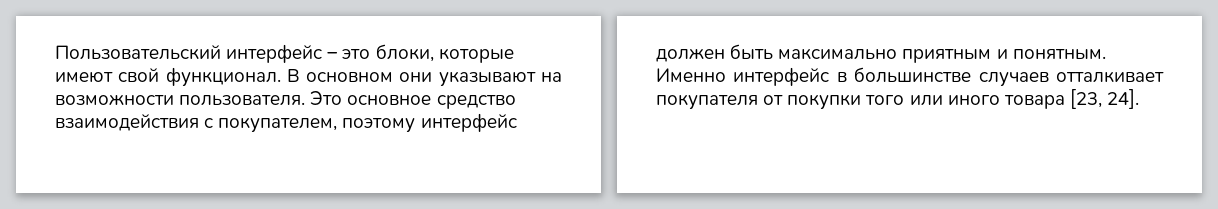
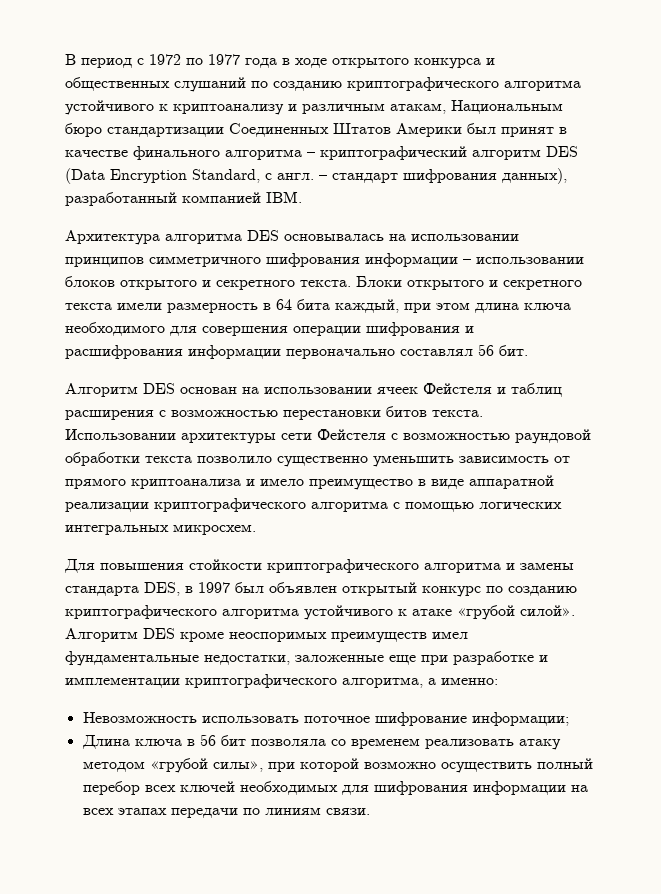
- Пользовательский интерфейс – это блоки, которые имеют свой функционал. В основном они указывают на возможности пользователя. Это основное средство взаимодействия с покупателем, поэтому интерфейс должен быть максимально приятным и понятным. Именно интерфейс в большинстве случаев отталкивает покупателя от покупки того или иного товара [23, 24].
+ В период с 1972 по 1977 года в ходе открытого конкурса и общественных слушаний по созданию криптографического алгоритма устойчивого к криптоанализу и различным атакам, Национальным бюро стандартизации Соединенных Штатов Америки был принят в качестве финального алгоритма – криптографический алгоритм DES (Data Encryption Standard, с англ. – стандарт шифрования данных), разработанный компанией IBM.
+ Архитектура алгоритма DES основывалась на использовании принципов симметричного шифрования информации – использовании блоков открытого и секретного текста. Блоки открытого и секретного текста имели размерность в 64 бита каждый, при этом длина ключа необходимого для совершения операции шифрования и расшифрования информации первоначально составлял 56 бит.
+ Алгоритм DES основан на использовании ячеек Фейстеля и таблиц расширения с возможностью перестановки битов текста. Использовании архитектуры сети Фейстеля с возможностью раундовой обработки текста позволило существенно уменьшить зависимость от прямого криптоанализа и имело преимущество в виде аппаратной реализации криптографического алгоритма с помощью логических интегральных микросхем.
+ Для повышения стойкости криптографического алгоритма и замены стандарта DES, в 1997 был объявлен открытый конкурс по созданию криптографического алгоритма устойчивого к атаке «грубой силой». Алгоритм DES кроме неоспоримых преимуществ имел фундаментальные недостатки, заложенные еще при разработке и имплементации криптографического алгоритма, а именно:
+ Невозможность использовать поточное шифрование информации;
+ Длина ключа в 56 бит позволяла со временем реализовать атаку методом «грубой силы», при которой возможно осуществить полный перебор всех ключей необходимых для шифрования информации на всех этапах передачи по линиям связи.

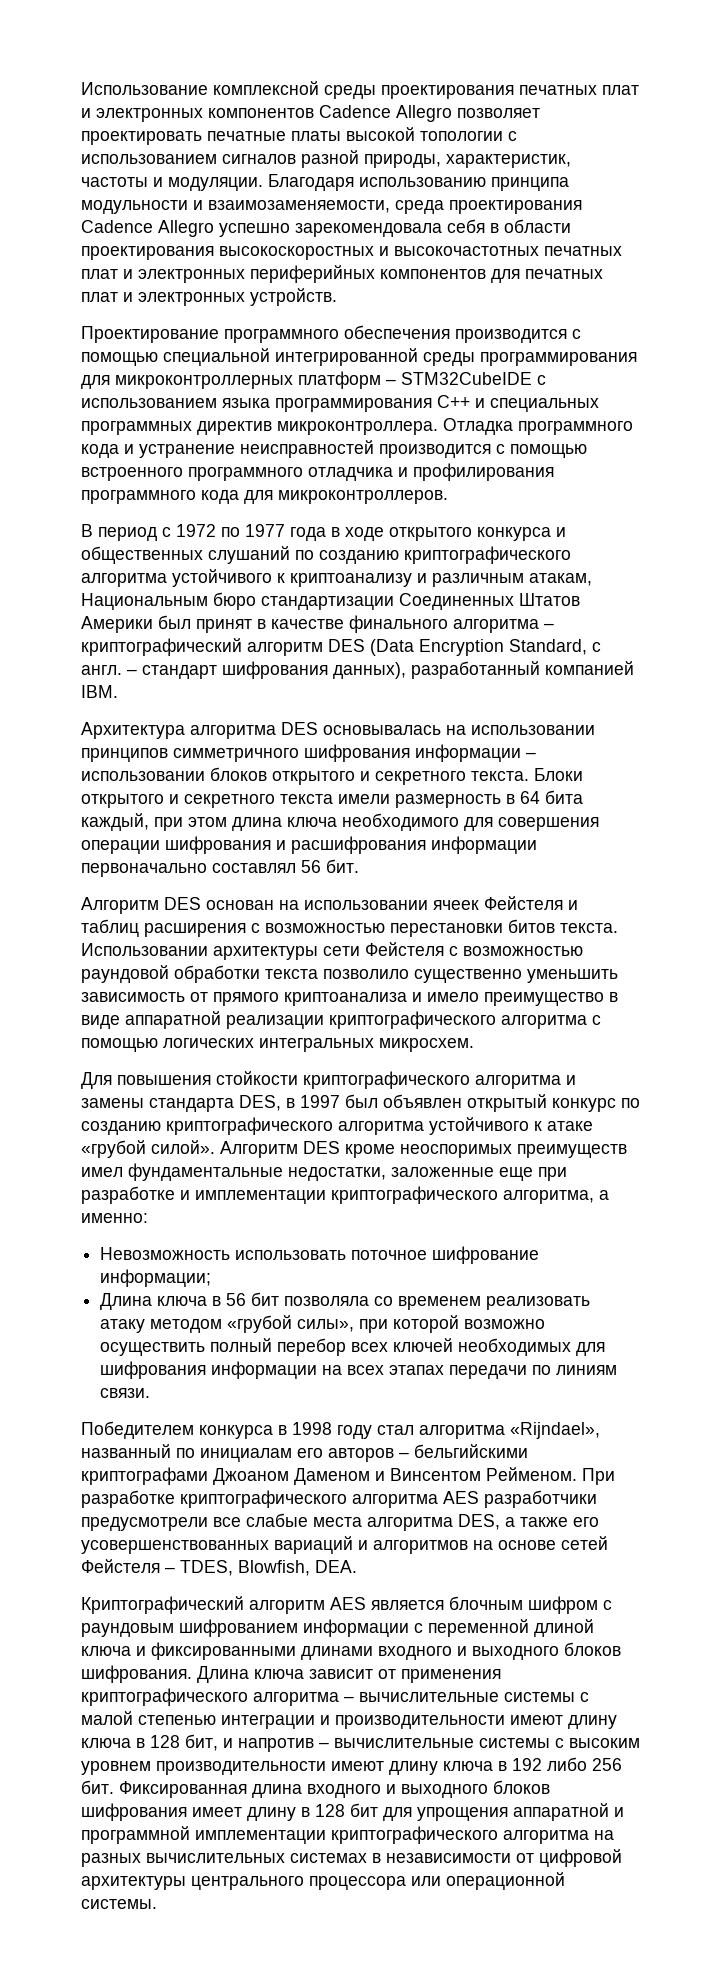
+ Использование комплексной среды проектирования печатных плат и электронных компонентов Cadence Allegro позволяет проектировать печатные платы высокой топологии с использованием сигналов разной природы, характеристик, частоты и модуляции. Благодаря использованию принципа модульности и взаимозаменяемости, среда проектирования Cadence Allegro успешно зарекомендовала себя в области проектирования высокоскоростных и высокочастотных печатных плат и электронных периферийных компонентов для печатных плат и электронных устройств.
+ Проектирование программного обеспечения производится с помощью специальной интегрированной среды программирования для микроконтроллерных платформ – STM32CubeIDE с использованием языка программирования C++ и специальных программных директив микроконтроллера. Отладка программного кода и устранение неисправностей производится с помощью встроенного программного отладчика и профилирования программного кода для микроконтроллеров.
+ Победителем конкурса в 1998 году стал алгоритма «Rijndael», названный по инициалам его авторов – бельгийскими криптографами Джоаном Даменом и Винсентом Рейменом. При разработке криптографического алгоритма AES разработчики предусмотрели все слабые места алгоритма DES, а также его усовершенствованных вариаций и алгоритмов на основе сетей Фейстеля – TDES, Blowfish, DEA.
+ Криптографический алгоритм AES является блочным шифром с раундовым шифрованием информации с переменной длиной ключа и фиксированными длинами входного и выходного блоков шифрования. Длина ключа зависит от применения криптографического алгоритма – вычислительные системы с малой степенью интеграции и производительности имеют длину ключа в 128 бит, и напротив – вычислительные системы с высоким уровнем производительности имеют длину ключа в 192 либо 256 бит. Фиксированная длина входного и выходного блоков шифрования имеет длину в 128 бит для упрощения аппаратной и программной имплементации криптографического алгоритма на разных вычислительных системах в независимости от цифровой архитектуры центрального процессора или операционной системы.

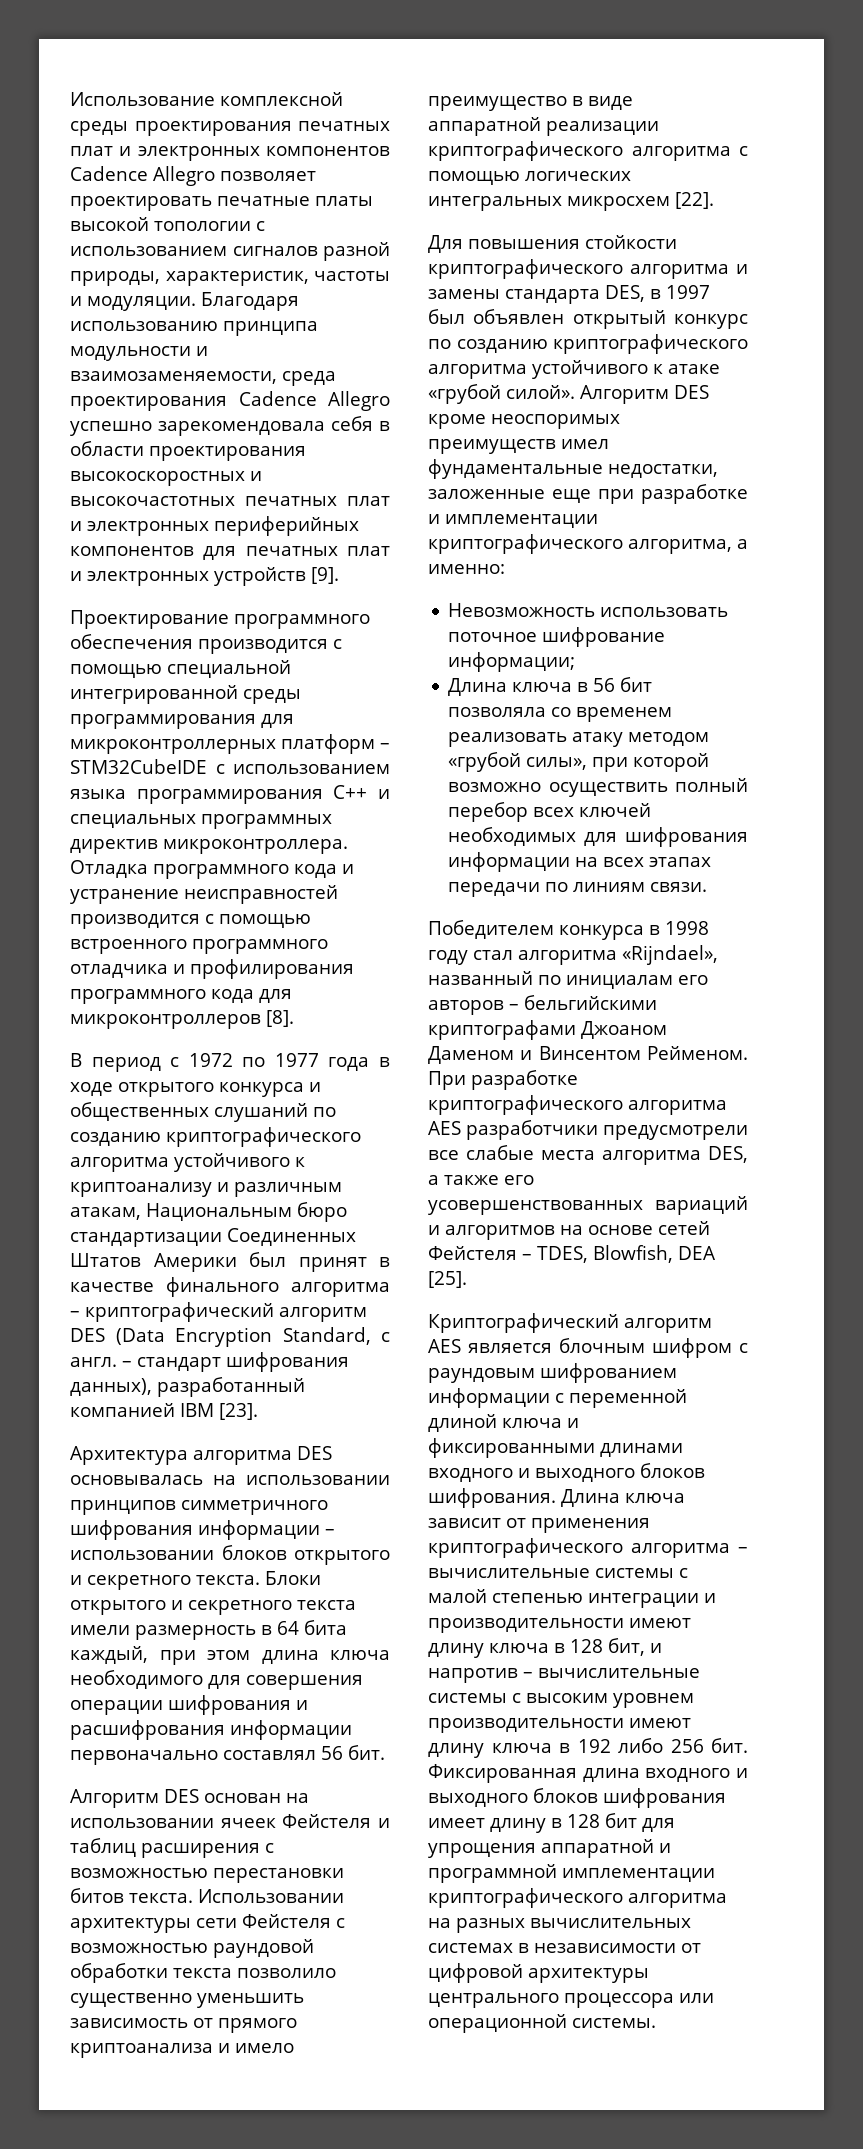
- Благодаря использованию принципа модульности и взаимозаменяемости, среда проектирования Cadence Allegro успешно зарекомендовала себя в области проектирования высокоскоростных и высокочастотных печатных плат и электронных периферийных компонентов для печатных плат и электронных устройств.
+ Благодаря использованию принципа модульности и взаимозаменяемости, среда проектирования Cadence Allegro успешно зарекомендовала себя в области проектирования высокоскоростных и высокочастотных печатных плат и электронных периферийных компонентов для печатных плат и электронных устройств [9].
- Отладка программного кода и устранение неисправностей производится с помощью встроенного программного отладчика и профилирования программного кода для микроконтроллеров.
+ Отладка программного кода и устранение неисправностей производится с помощью встроенного программного отладчика и профилирования программного кода для микроконтроллеров [8].
- – стандарт шифрования данных), разработанный компанией IBM.
+ – стандарт шифрования данных), разработанный компанией IBM [23].
- Использовании архитектуры сети Фейстеля с возможностью раундовой обработки текста позволило существенно уменьшить зависимость от прямого криптоанализа и имело преимущество в виде аппаратной реализации криптографического алгоритма с помощью логических интегральных микросхем.
+ Использовании архитектуры сети Фейстеля с возможностью раундовой обработки текста позволило существенно уменьшить зависимость от прямого криптоанализа и имело преимущество в виде аппаратной реализации криптографического алгоритма с помощью логических интегральных микросхем [22].
- При разработке криптографического алгоритма AES разработчики предусмотрели все слабые места алгоритма DES, а также его усовершенствованных вариаций и алгоритмов на основе сетей Фейстеля – TDES, Blowfish, DEA.
+ При разработке криптографического алгоритма AES разработчики предусмотрели все слабые места алгоритма DES, а также его усовершенствованных вариаций и алгоритмов на основе сетей Фейстеля – TDES, Blowfish, DEA [25].

